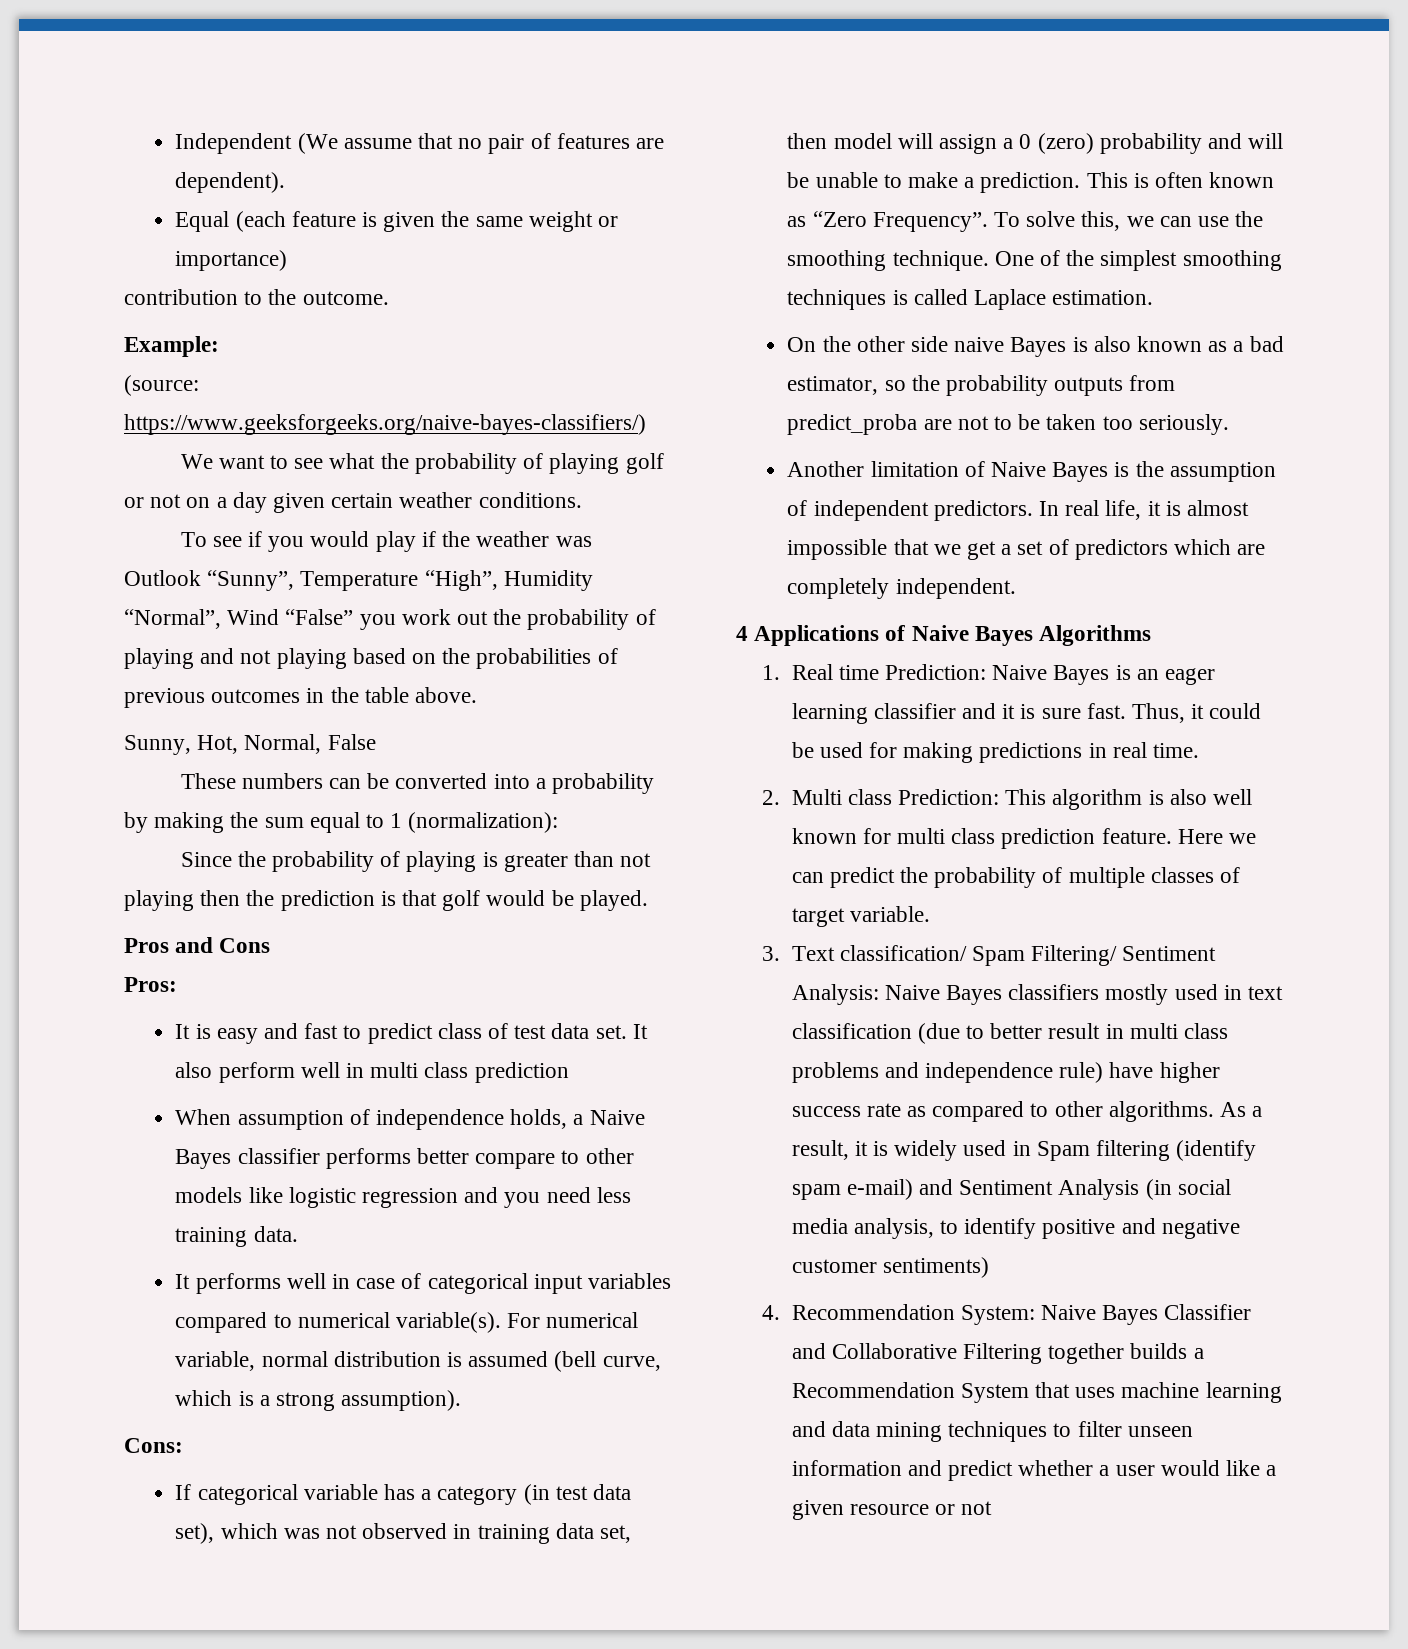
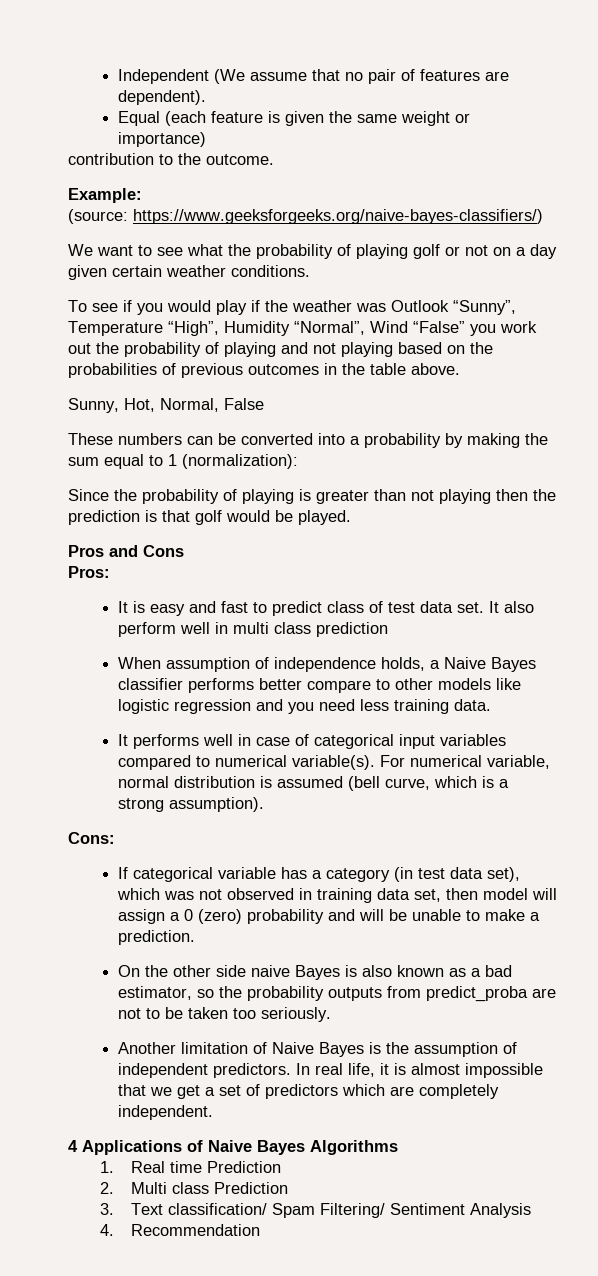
- This is often known as “Zero Frequency”. To solve this, we can use the smoothing technique. One of the simplest smoothing techniques is called Laplace estimation.
- 1. Real time Prediction: Naive Bayes is an eager learning classifier and it is sure fast. Thus, it could be used for making predictions in real time.
- 2. Multi class Prediction: This algorithm is also well known for multi class prediction feature. Here we can predict the probability of multiple classes of target variable.
+ 1. Real time Prediction
+ 2. Multi class Prediction
- 3. Text classification/ Spam Filtering/ Sentiment Analysis: Naive Bayes classifiers mostly used in text classification (due to better result in multi class problems and independence rule) have higher success rate as compared to other algorithms. As a result, it is widely used in Spam filtering (identify spam e-mail) and Sentiment Analysis (in social media analysis, to identify positive and negative customer sentiments)
- 4. Recommendation System: Naive Bayes Classifier and Collaborative Filtering together builds a Recommendation System that uses machine learning and data mining techniques to filter unseen information and predict whether a user would like a given resource or not
+ 3. Text classification/ Spam Filtering/ Sentiment Analysis
+ 4. Recommendation

